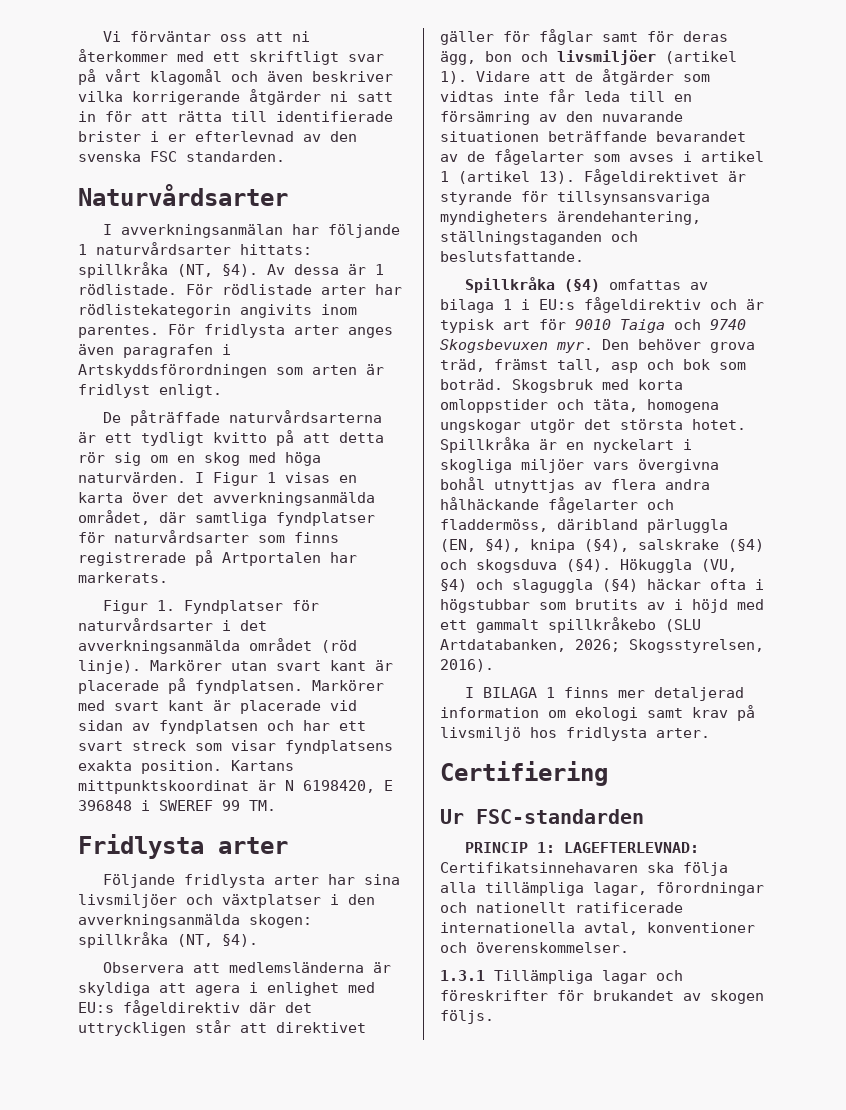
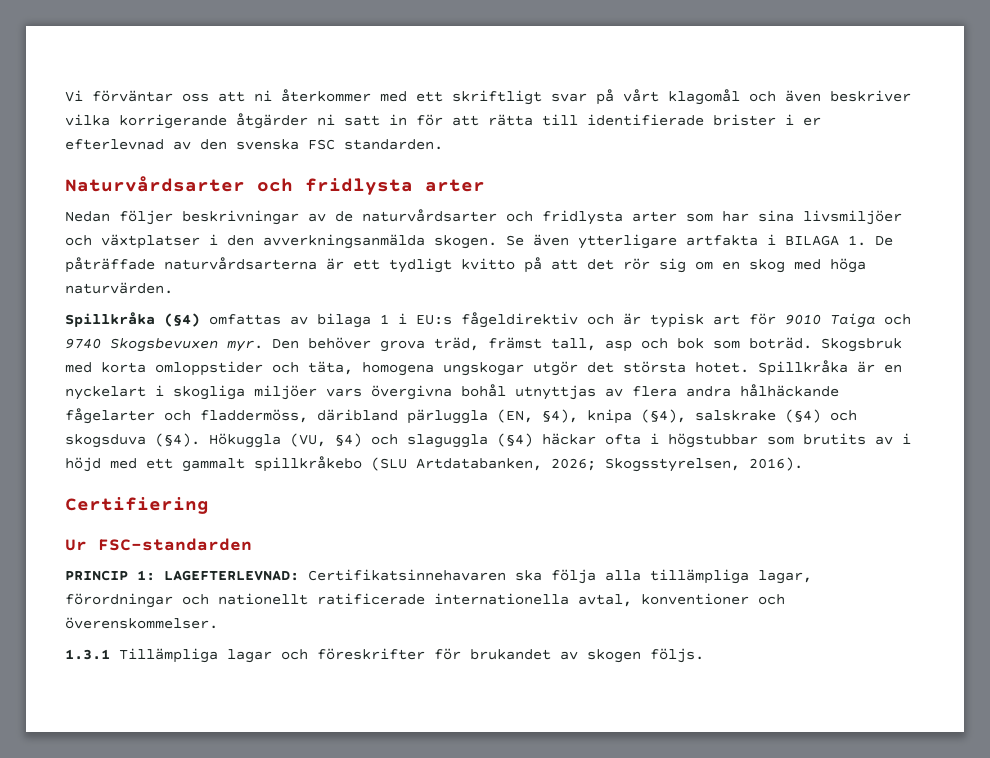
- Naturvårdsarter
- I avverkningsanmälan har följande 1 naturvårdsarter hittats: spillkråka (NT, §4). Av dessa är 1 rödlistade. För rödlistade arter har rödlistekategorin angivits inom parentes. För fridlysta arter anges även paragrafen i Artskyddsförordningen som arten är fridlyst enligt.
- De påträffade naturvårdsarterna är ett tydligt kvitto på att detta rör sig om en skog med höga naturvärden. I Figur 1 visas en karta över det avverkningsanmälda området, där samtliga fyndplatser för naturvårdsarter som finns registrerade på Artportalen har markerats.
- Figur 1. Fyndplatser för naturvårdsarter i det avverkningsanmälda området (röd linje). Markörer utan svart kant är placerade på fyndplatsen. Markörer med svart kant är placerade vid sidan av fyndplatsen och har ett svart streck som visar fyndplatsens exakta position. Kartans mittpunktskoordinat är N 6198420, E 396848 i SWEREF 99 TM.
- Fridlysta arter
- Följande fridlysta arter har sina livsmiljöer och växtplatser i den avverkningsanmälda skogen: spillkråka (NT, §4).
- Observera att medlemsländerna är skyldiga att agera i enlighet med EU:s fågeldirektiv där det uttryckligen står att direktivet gäller för fåglar samt för deras ägg, bon och livsmiljöer (artikel 1). Vidare att de åtgärder som vidtas inte får leda till en försämring av den nuvarande situationen beträffande bevarandet av de fågelarter som avses i artikel 1 (artikel 13). Fågeldirektivet är styrande för tillsynsansvariga myndigheters ärendehantering, ställningstaganden och beslutsfattande.
+ Naturvårdsarter och fridlysta arter
+ Nedan följer beskrivningar av de naturvårdsarter och fridlysta arter som har sina livsmiljöer och växtplatser i den avverkningsanmälda skogen. Se även ytterligare artfakta i BILAGA 1. De påträffade naturvårdsarterna är ett tydligt kvitto på att det rör sig om en skog med höga naturvärden.
- I BILAGA 1 finns mer detaljerad information om ekologi samt krav på livsmiljö hos fridlysta arter.

